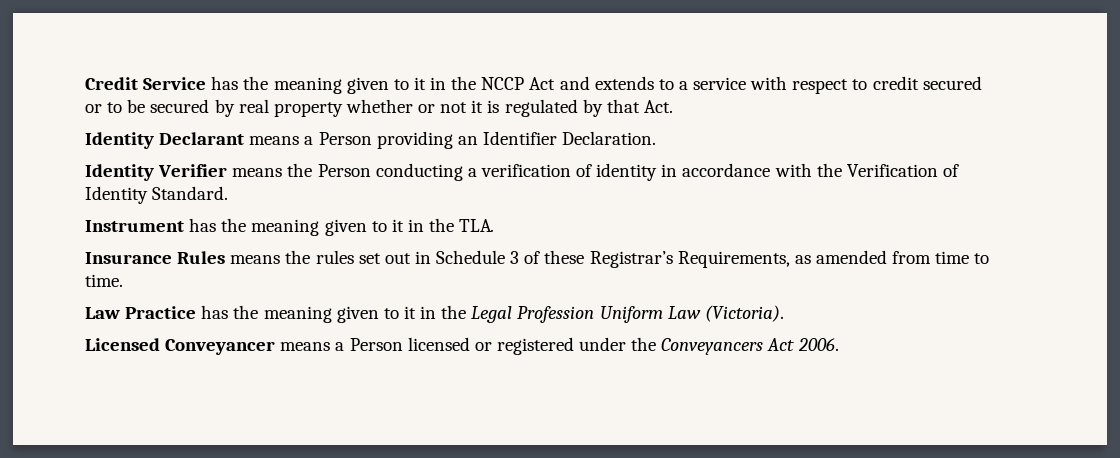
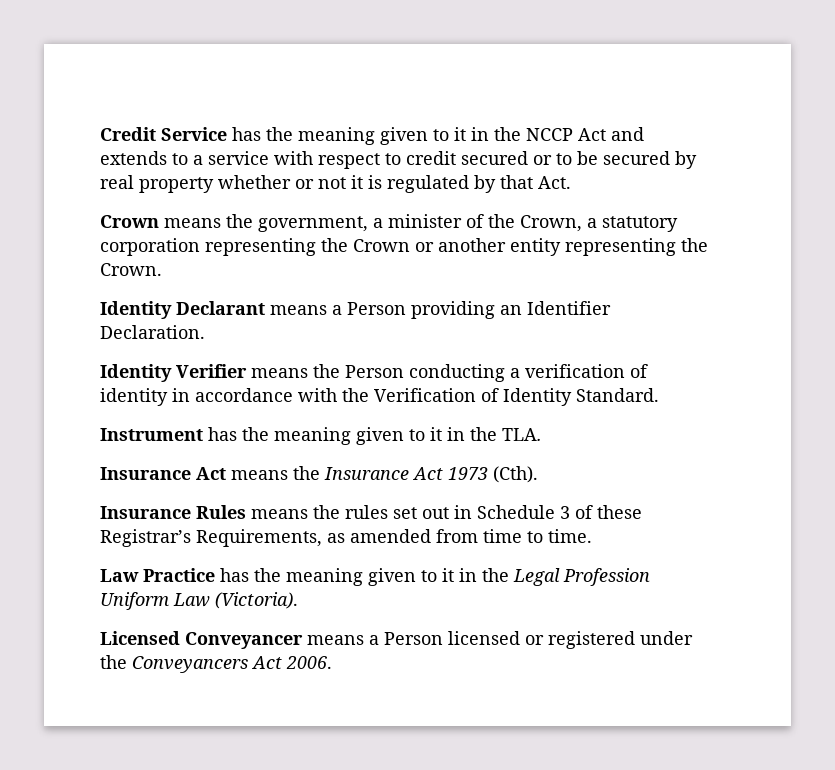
+ Crown means the government, a minister of the Crown, a statutory corporation representing the Crown or another entity representing the Crown.
+ Insurance Act means the Insurance Act 1973 (Cth).

